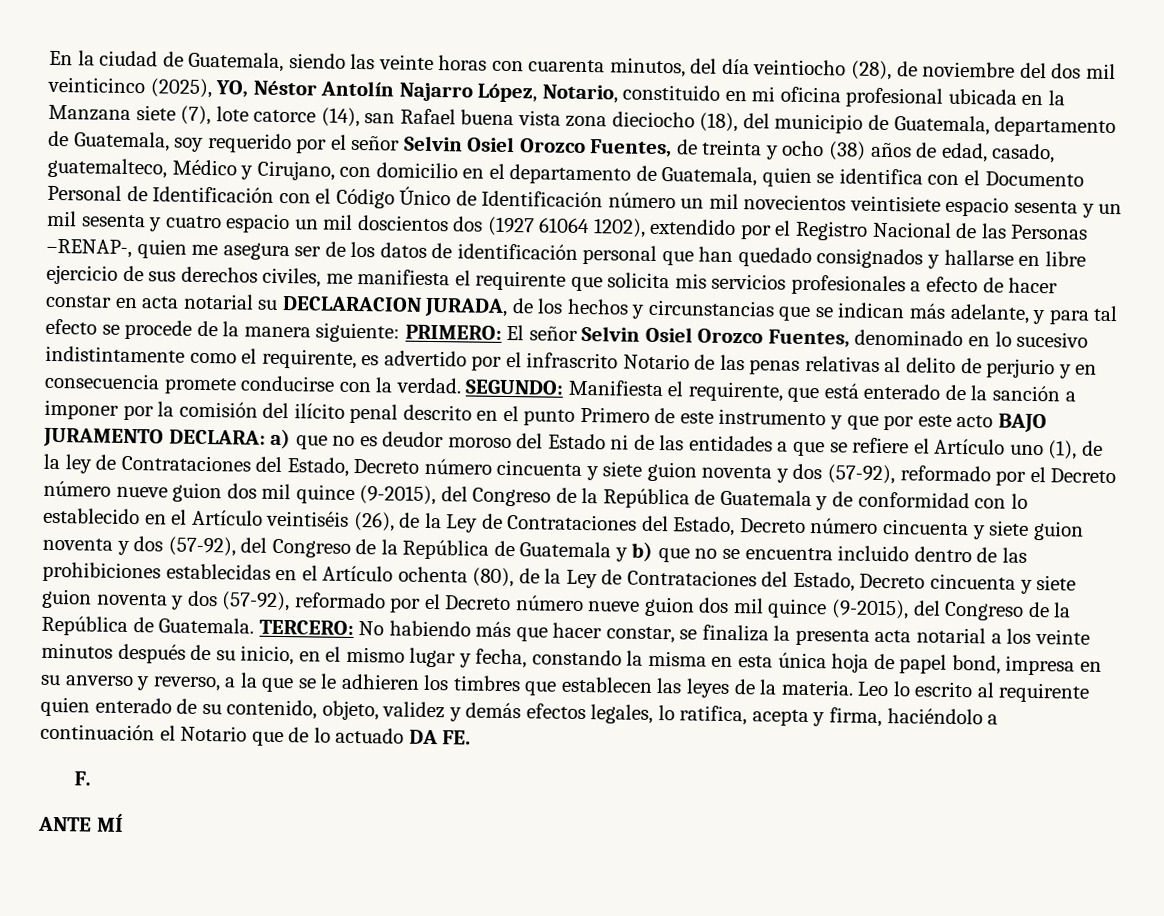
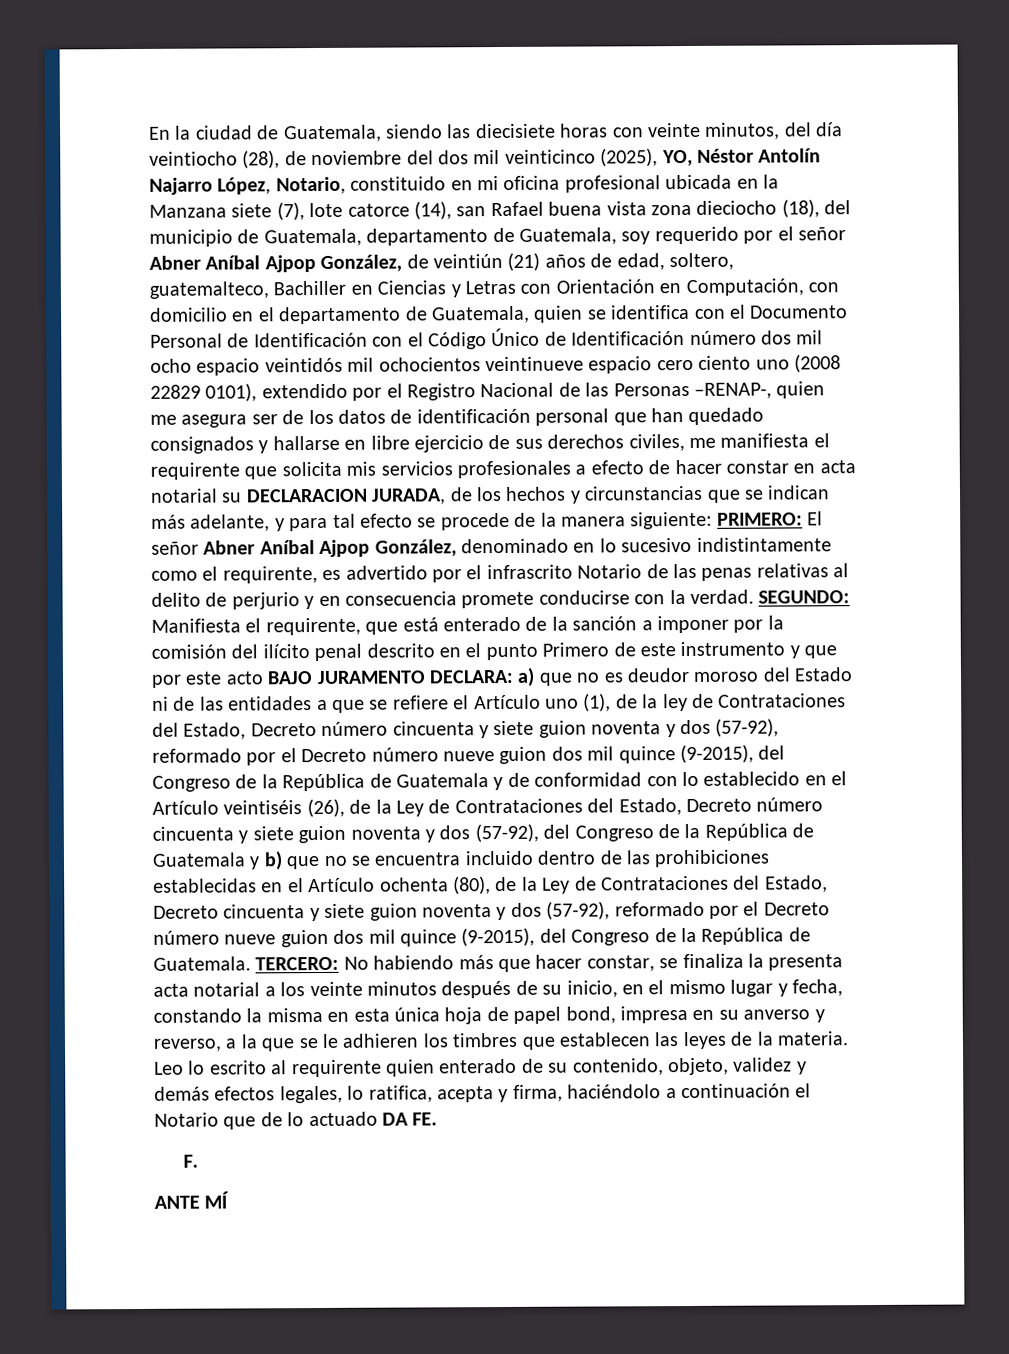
- En la ciudad de Guatemala, siendo las veinte horas con cuarenta minutos, del día veintiocho (28), de noviembre del dos mil veinticinco (2025), YO, Néstor Antolín Najarro López, Notario, constituido en mi oficina profesional ubicada en la Manzana siete (7), lote catorce (14), san Rafael buena vista zona dieciocho (18), del municipio de Guatemala, departamento de Guatemala, soy requerido por el señor Selvin Osiel Orozco Fuentes, de treinta y ocho (38) años de edad, casado, guatemalteco, Médico y Cirujano, con domicilio en el departamento de Guatemala, quien se identifica con el Documento Personal de Identificación con el Código Único de Identificación número un mil novecientos veintisiete espacio sesenta y un mil sesenta y cuatro espacio un mil doscientos dos (1927 61064 1202), extendido por el Registro Nacional de las Personas –RENAP-, quien me asegura ser de los datos de identificación personal que han quedado consignados y hallarse en libre ejercicio de sus derechos civiles, me manifiesta el requirente que solicita mis servicios profesionales a efecto de hacer constar en acta notarial su DECLARACION JURADA, de los hechos y circunstancias que se indican más adelante, y para tal efecto se procede de la manera siguiente:
+ En la ciudad de Guatemala, siendo las diecisiete horas con veinte minutos, del día veintiocho (28), de noviembre del dos mil veinticinco (2025), YO, Néstor Antolín Najarro López, Notario, constituido en mi oficina profesional ubicada en la Manzana siete (7), lote catorce (14), san Rafael buena vista zona dieciocho (18), del municipio de Guatemala, departamento de Guatemala, soy requerido por el señor Abner Aníbal Ajpop González, de veintiún (21) años de edad, soltero, guatemalteco, Bachiller en Ciencias y Letras con Orientación en Computación, con domicilio en el departamento de Guatemala, quien se identifica con el Documento Personal de Identificación con el Código Único de Identificación número dos mil ocho espacio veintidós mil ochocientos veintinueve espacio cero ciento uno (2008 22829 0101), extendido por el Registro Nacional de las Personas –RENAP-, quien me asegura ser de los datos de identificación personal que han quedado consignados y hallarse en libre ejercicio de sus derechos civiles, me manifiesta el requirente que solicita mis servicios profesionales a efecto de hacer constar en acta notarial su DECLARACION JURADA, de los hechos y circunstancias que se indican más adelante, y para tal efecto se procede de la manera siguiente:
- El señor Selvin Osiel Orozco Fuentes, denominado en lo sucesivo indistintamente como el requirente, es advertido por el infrascrito Notario de las penas relativas al delito de perjurio y en consecuencia promete conducirse con la verdad.
+ El señor Abner Aníbal Ajpop González, denominado en lo sucesivo indistintamente como el requirente, es advertido por el infrascrito Notario de las penas relativas al delito de perjurio y en consecuencia promete conducirse con la verdad.

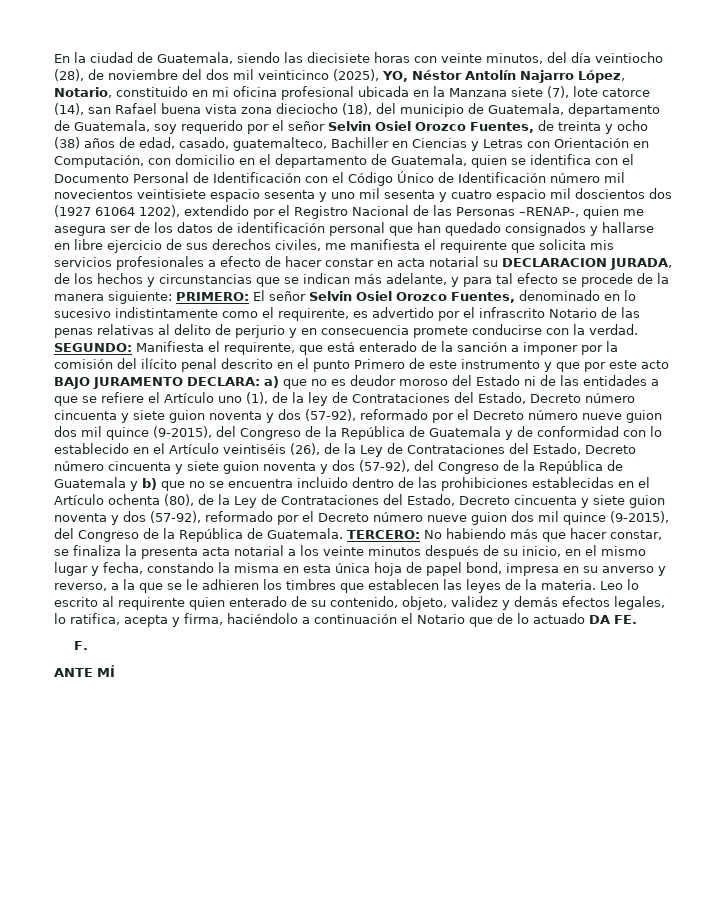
- En la ciudad de Guatemala, siendo las diecisiete horas con veinte minutos, del día veintiocho (28), de noviembre del dos mil veinticinco (2025), YO, Néstor Antolín Najarro López, Notario, constituido en mi oficina profesional ubicada en la Manzana siete (7), lote catorce (14), san Rafael buena vista zona dieciocho (18), del municipio de Guatemala, departamento de Guatemala, soy requerido por el señor Abner Aníbal Ajpop González, de veintiún (21) años de edad, soltero, guatemalteco, Bachiller en Ciencias y Letras con Orientación en Computación, con domicilio en el departamento de Guatemala, quien se identifica con el Documento Personal de Identificación con el Código Único de Identificación número dos mil ocho espacio veintidós mil ochocientos veintinueve espacio cero ciento uno (2008 22829 0101), extendido por el Registro Nacional de las Personas –RENAP-, quien me asegura ser de los datos de identificación personal que han quedado consignados y hallarse en libre ejercicio de sus derechos civiles, me manifiesta el requirente que solicita mis servicios profesionales a efecto de hacer constar en acta notarial su DECLARACION JURADA, de los hechos y circunstancias que se indican más adelante, y para tal efecto se procede de la manera siguiente:
+ En la ciudad de Guatemala, siendo las diecisiete horas con veinte minutos, del día veintiocho (28), de noviembre del dos mil veinticinco (2025), YO, Néstor Antolín Najarro López, Notario, constituido en mi oficina profesional ubicada en la Manzana siete (7), lote catorce (14), san Rafael buena vista zona dieciocho (18), del municipio de Guatemala, departamento de Guatemala, soy requerido por el señor Selvin Osiel Orozco Fuentes, de treinta y ocho (38) años de edad, casado, guatemalteco, Bachiller en Ciencias y Letras con Orientación en Computación, con domicilio en el departamento de Guatemala, quien se identifica con el Documento Personal de Identificación con el Código Único de Identificación número mil novecientos veintisiete espacio sesenta y uno mil sesenta y cuatro espacio mil doscientos dos (1927 61064 1202), extendido por el Registro Nacional de las Personas –RENAP-, quien me asegura ser de los datos de identificación personal que han quedado consignados y hallarse en libre ejercicio de sus derechos civiles, me manifiesta el requirente que solicita mis servicios profesionales a efecto de hacer constar en acta notarial su DECLARACION JURADA, de los hechos y circunstancias que se indican más adelante, y para tal efecto se procede de la manera siguiente:
- El señor Abner Aníbal Ajpop González, denominado en lo sucesivo indistintamente como el requirente, es advertido por el infrascrito Notario de las penas relativas al delito de perjurio y en consecuencia promete conducirse con la verdad.
+ El señor Selvin Osiel Orozco Fuentes, denominado en lo sucesivo indistintamente como el requirente, es advertido por el infrascrito Notario de las penas relativas al delito de perjurio y en consecuencia promete conducirse con la verdad.

